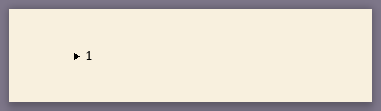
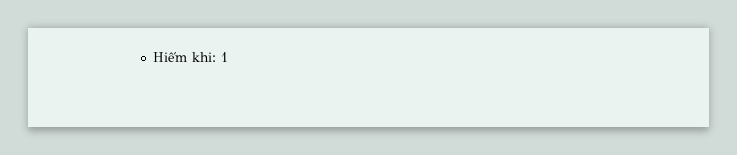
- 1
+ Hiếm khi: 1

